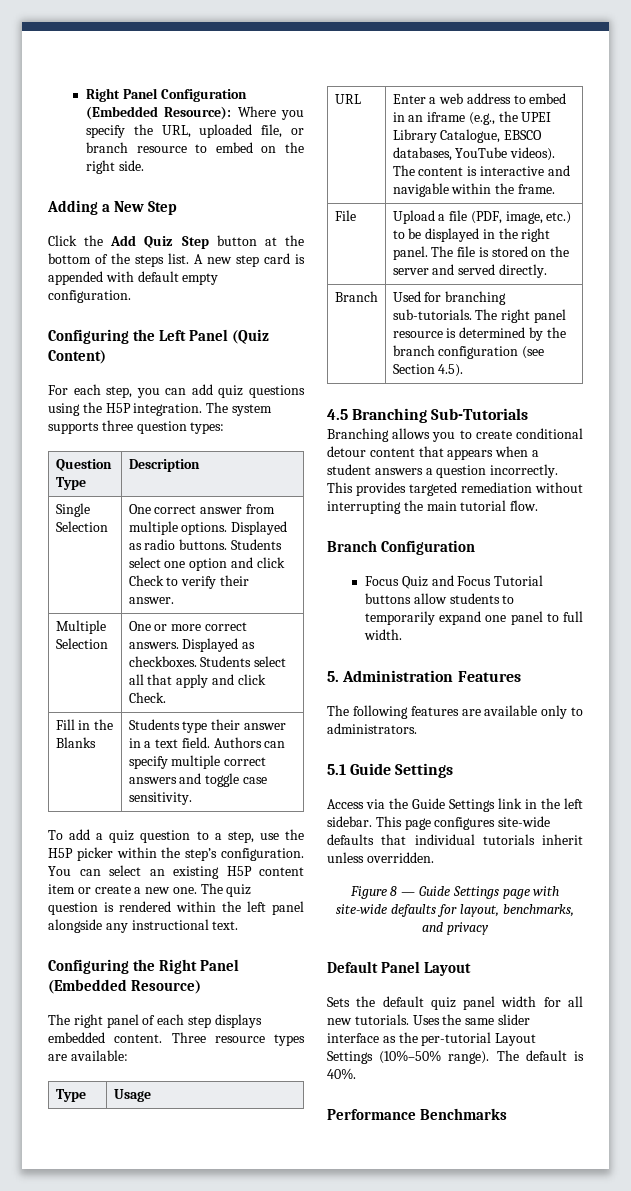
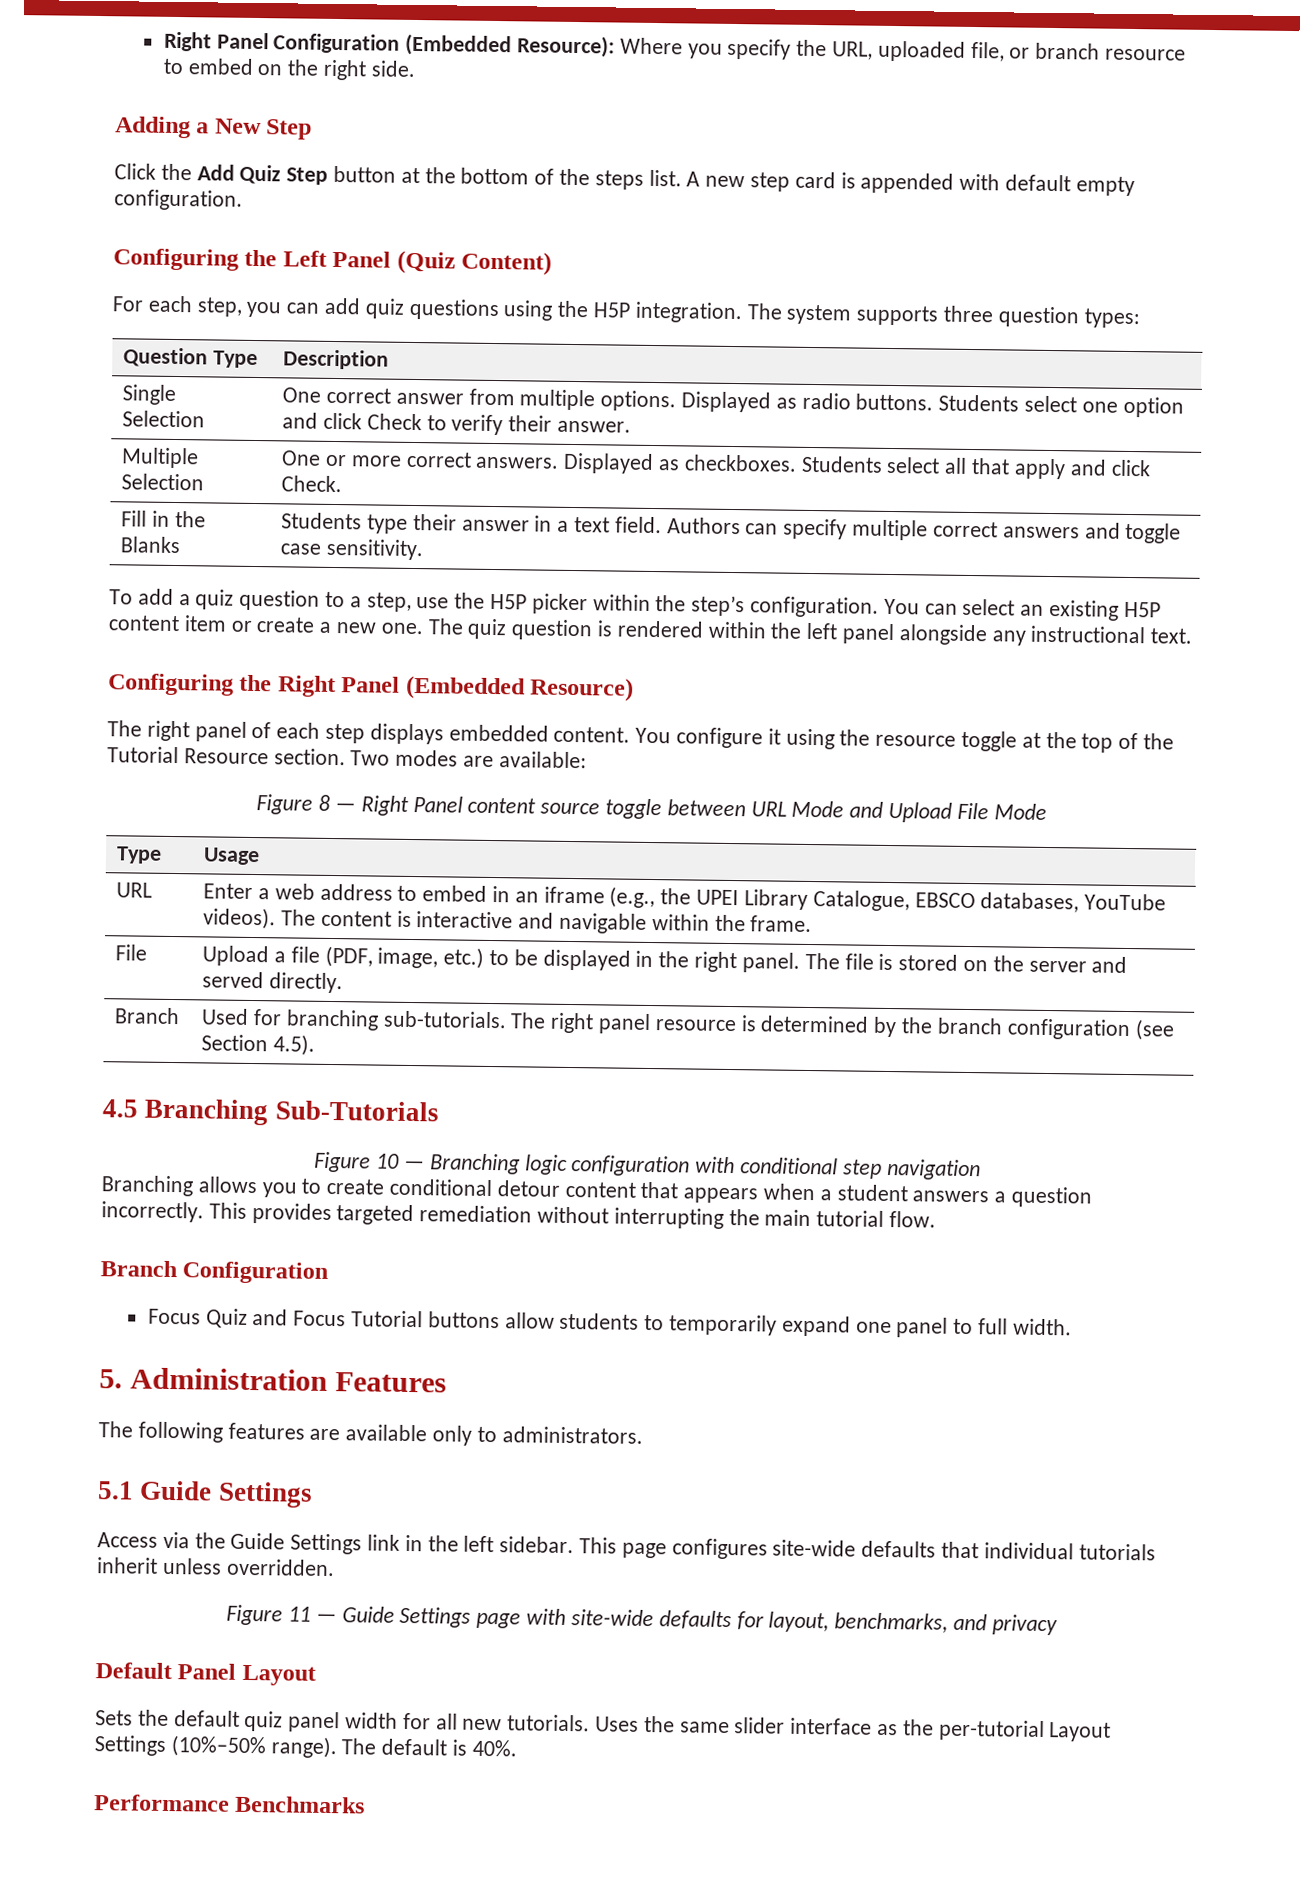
- Three resource types are available:
+ You configure it using the resource toggle at the top of the Tutorial Resource section. Two modes are available:
+ Figure 8 — Right Panel content source toggle between URL Mode and Upload File Mode
+ Figure 10 — Branching logic configuration with conditional step navigation
- Figure 8 — Guide Settings page with site-wide defaults for layout, benchmarks, and privacy
+ Figure 11 — Guide Settings page with site-wide defaults for layout, benchmarks, and privacy

